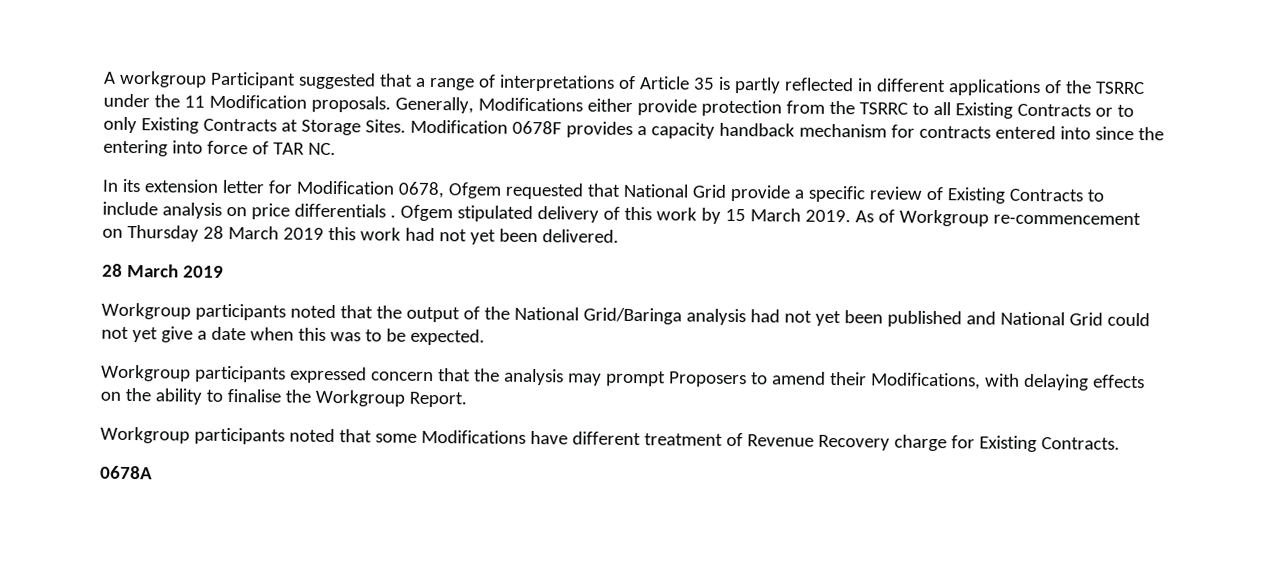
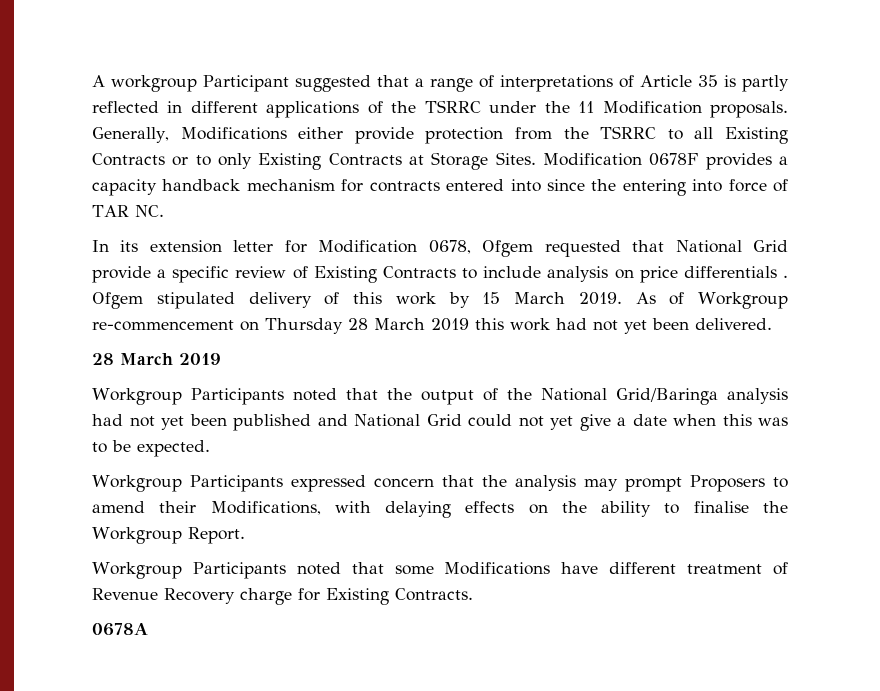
- Workgroup participants noted that the output of the National Grid/Baringa analysis had not yet been published and National Grid could not yet give a date when this was to be expected.
+ Workgroup Participants noted that the output of the National Grid/Baringa analysis had not yet been published and National Grid could not yet give a date when this was to be expected.
- Workgroup participants expressed concern that the analysis may prompt Proposers to amend their Modifications, with delaying effects on the ability to finalise the Workgroup Report.
+ Workgroup Participants expressed concern that the analysis may prompt Proposers to amend their Modifications, with delaying effects on the ability to finalise the Workgroup Report.
- Workgroup participants noted that some Modifications have different treatment of Revenue Recovery charge for Existing Contracts.
+ Workgroup Participants noted that some Modifications have different treatment of Revenue Recovery charge for Existing Contracts.

